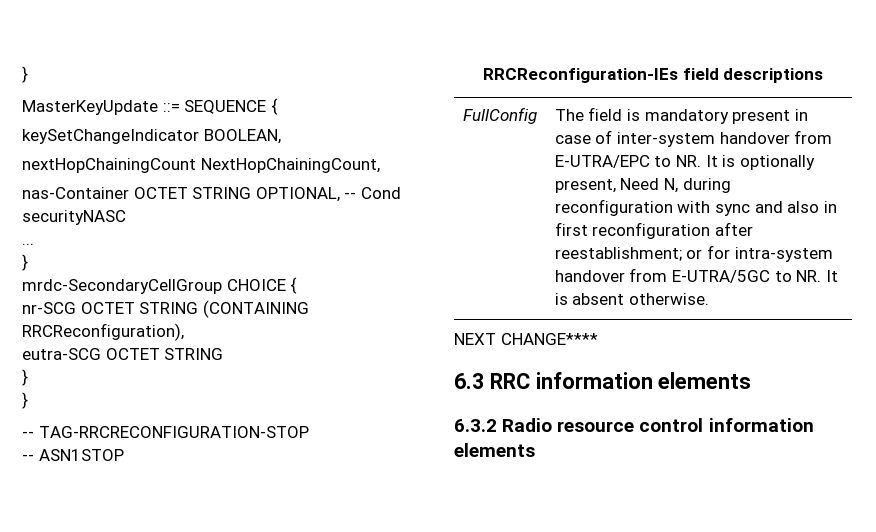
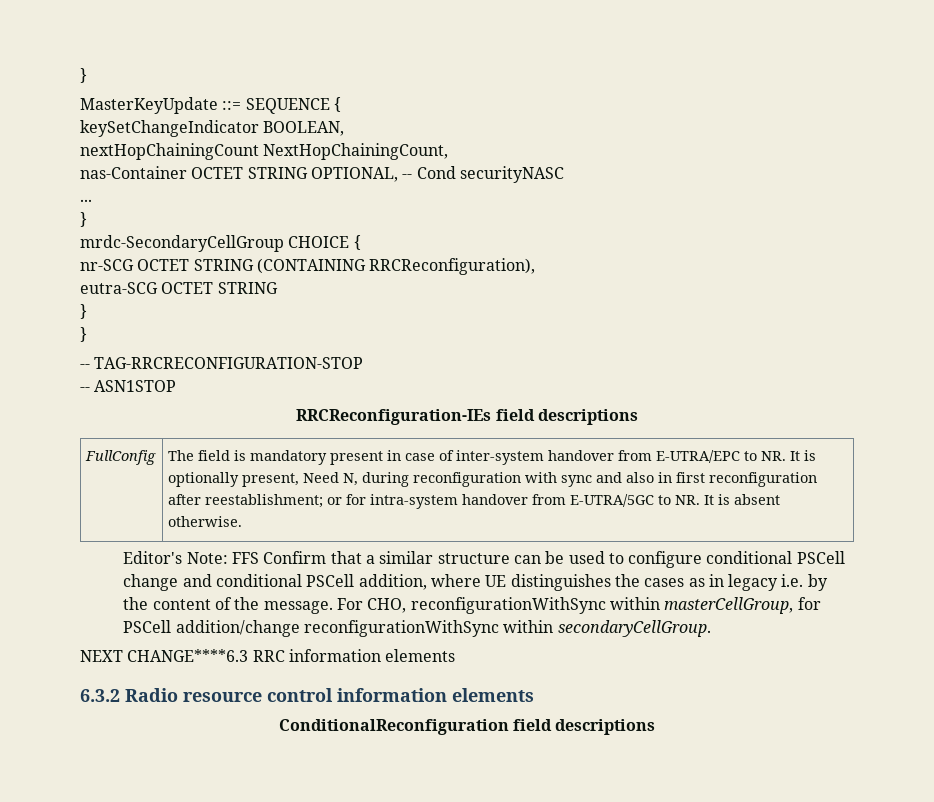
+ Editor's Note: FFS Confirm that a similar structure can be used to configure conditional PSCell change and conditional PSCell addition, where UE distinguishes the cases as in legacy i.e. by the content of the message. For CHO, reconfigurationWithSync within masterCellGroup, for PSCell addition/change reconfigurationWithSync within secondaryCellGroup.
- NEXT CHANGE****
- 6.3 RRC information elements
+ NEXT CHANGE****6.3 RRC information elements
+ ConditionalReconfiguration field descriptions

